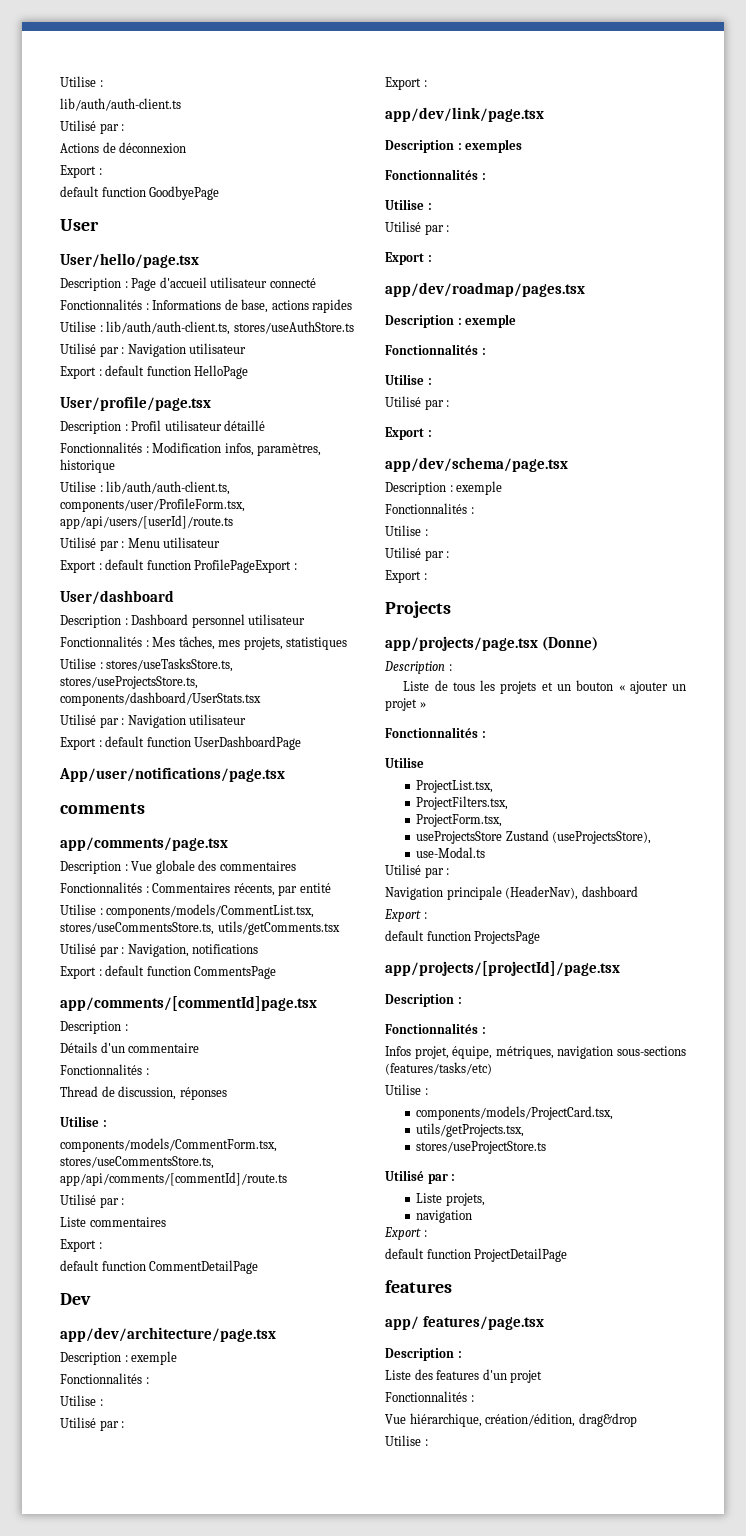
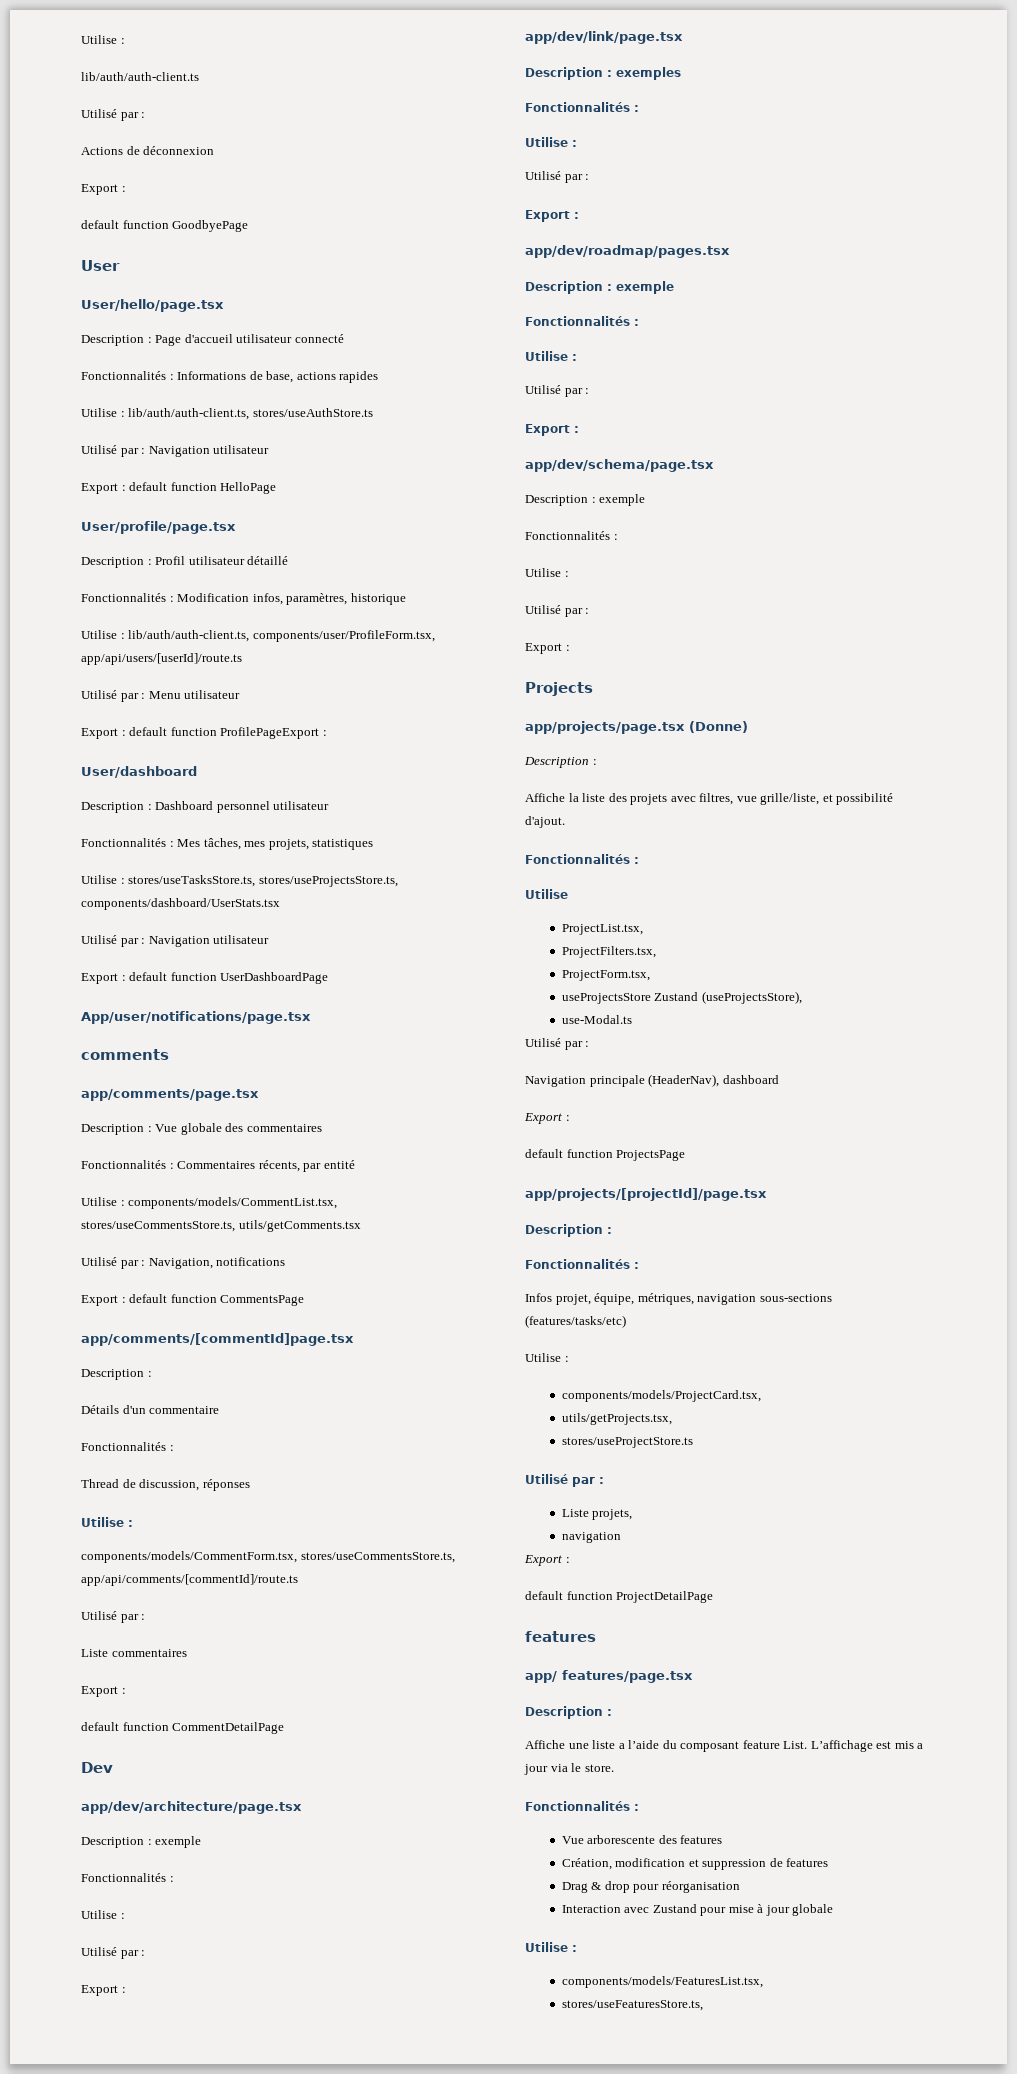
- Liste de tous les projets et un bouton « ajouter un projet »
+ Affiche la liste des projets avec filtres, vue grille/liste, et possibilité d'ajout.
- Liste des features d'un projet
+ Affiche une liste a l’aide du composant feature List. L’affichage est mis a jour via le store.
  Fonctionnalités :
- Vue hiérarchique, création/édition, drag&drop
+ Vue arborescente des features
+ Création, modification et suppression de features
+ Drag & drop pour réorganisation
+ Interaction avec Zustand pour mise à jour globale
  Utilise :
+ components/models/FeaturesList.tsx,
+ stores/useFeaturesStore.ts,

